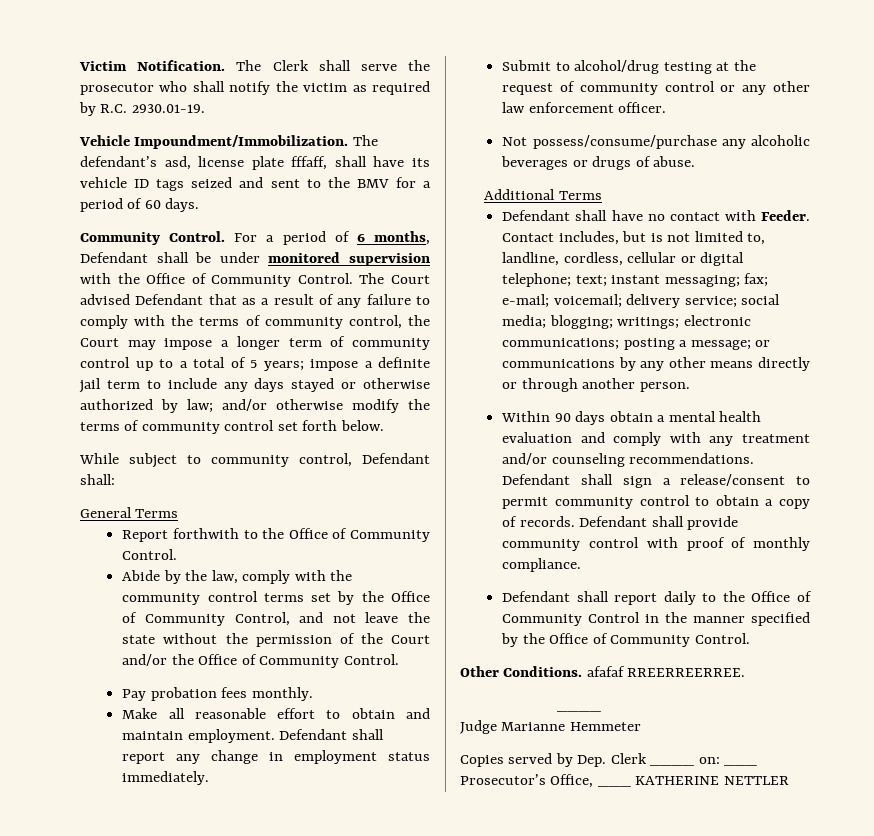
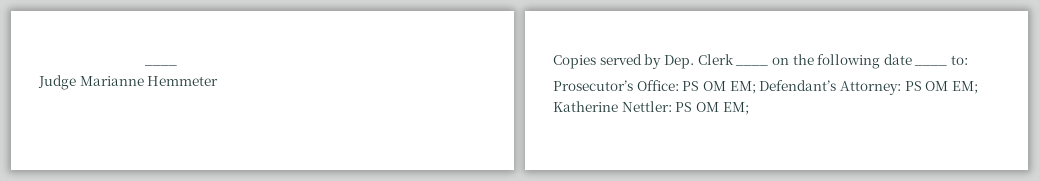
- Victim Notification. The Clerk shall serve the prosecutor who shall notify the victim as required by R.C. 2930.01-19.
- Vehicle Impoundment/Immobilization. The defendant’s asd, license plate fffaff, shall have its vehicle ID tags seized and sent to the BMV for a period of 60 days.
- Community Control. For a period of 6 months, Defendant shall be under monitored supervision with the Office of Community Control. The Court advised Defendant that as a result of any failure to comply with the terms of community control, the Court may impose a longer term of community control up to a total of 5 years; impose a definite jail term to include any days stayed or otherwise authorized by law; and/or otherwise modify the terms of community control set forth below.
- While subject to community control, Defendant shall:
- General Terms
- Report forthwith to the Office of Community Control.
- Abide by the law, comply with the community control terms set by the Office of Community Control, and not leave the state without the permission of the Court and/or the Office of Community Control.
- Pay probation fees monthly.
- Make all reasonable effort to obtain and maintain employment. Defendant shall report any change in employment status immediately.
- Submit to alcohol/drug testing at the request of community control or any other law enforcement officer.
- Not possess/consume/purchase any alcoholic beverages or drugs of abuse.
- Additional Terms
- Defendant shall have no contact with Feeder. Contact includes, but is not limited to, landline, cordless, cellular or digital telephone; text; instant messaging; fax; e-mail; voicemail; delivery service; social media; blogging; writings; electronic communications; posting a message; or communications by any other means directly or through another person.
- Within 90 days obtain a mental health evaluation and comply with any treatment and/or counseling recommendations. Defendant shall sign a release/consent to permit community control to obtain a copy of records. Defendant shall provide community control with proof of monthly compliance.
- Defendant shall report daily to the Office of Community Control in the manner specified by the Office of Community Control.
- Other Conditions. afafaf RREERREERREE.
- Copies served by Dep. Clerk ____ on: ___ Prosecutor’s Office, ___ KATHERINE NETTLER
+ Copies served by Dep. Clerk ____ on the following date ____ to:
+ Prosecutor’s Office: PS OM EM; Defendant’s Attorney: PS OM EM; Katherine Nettler: PS OM EM;

